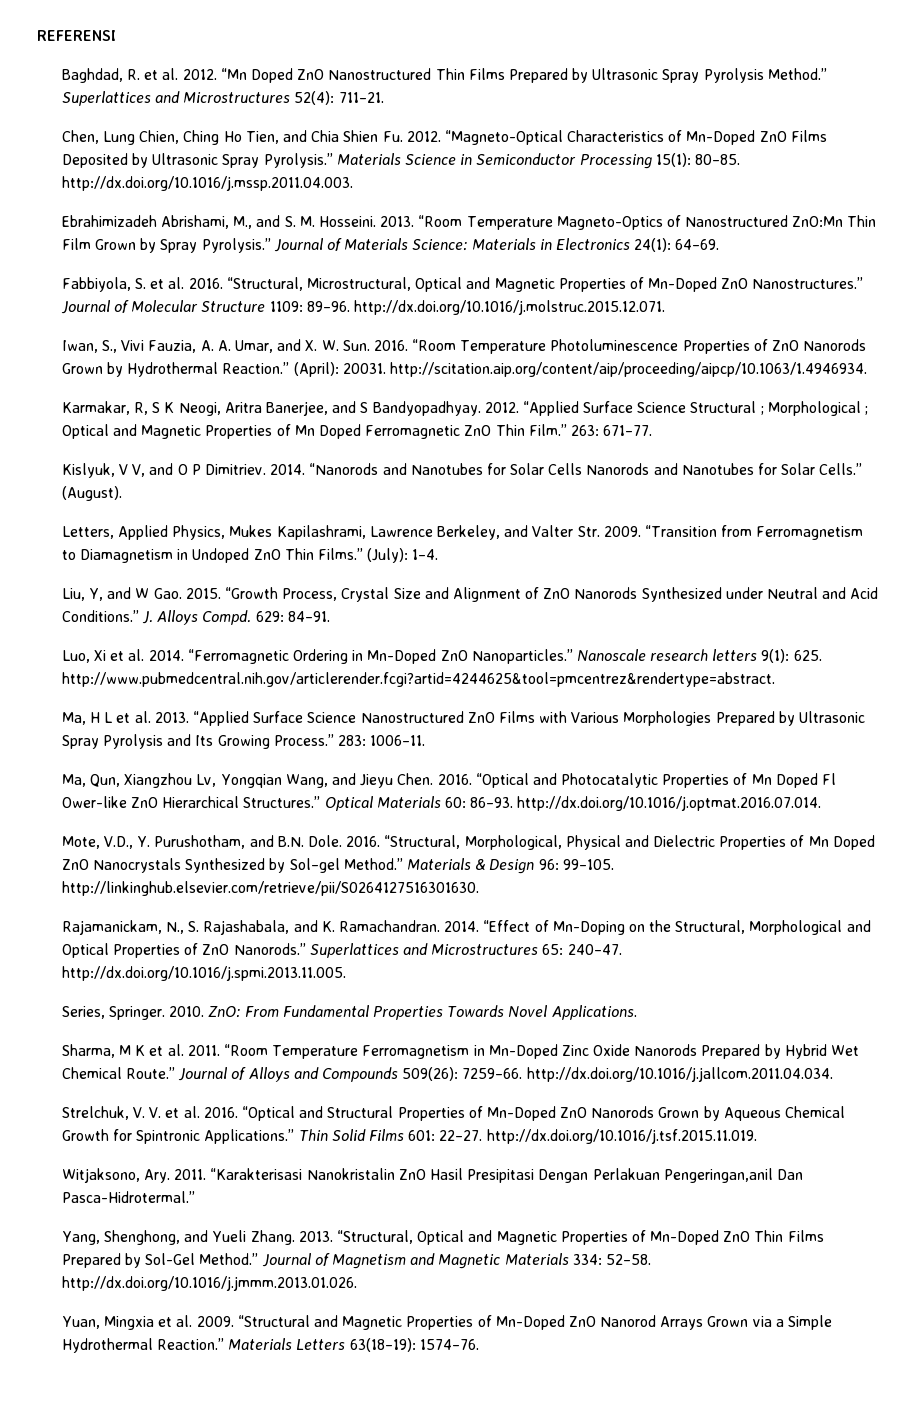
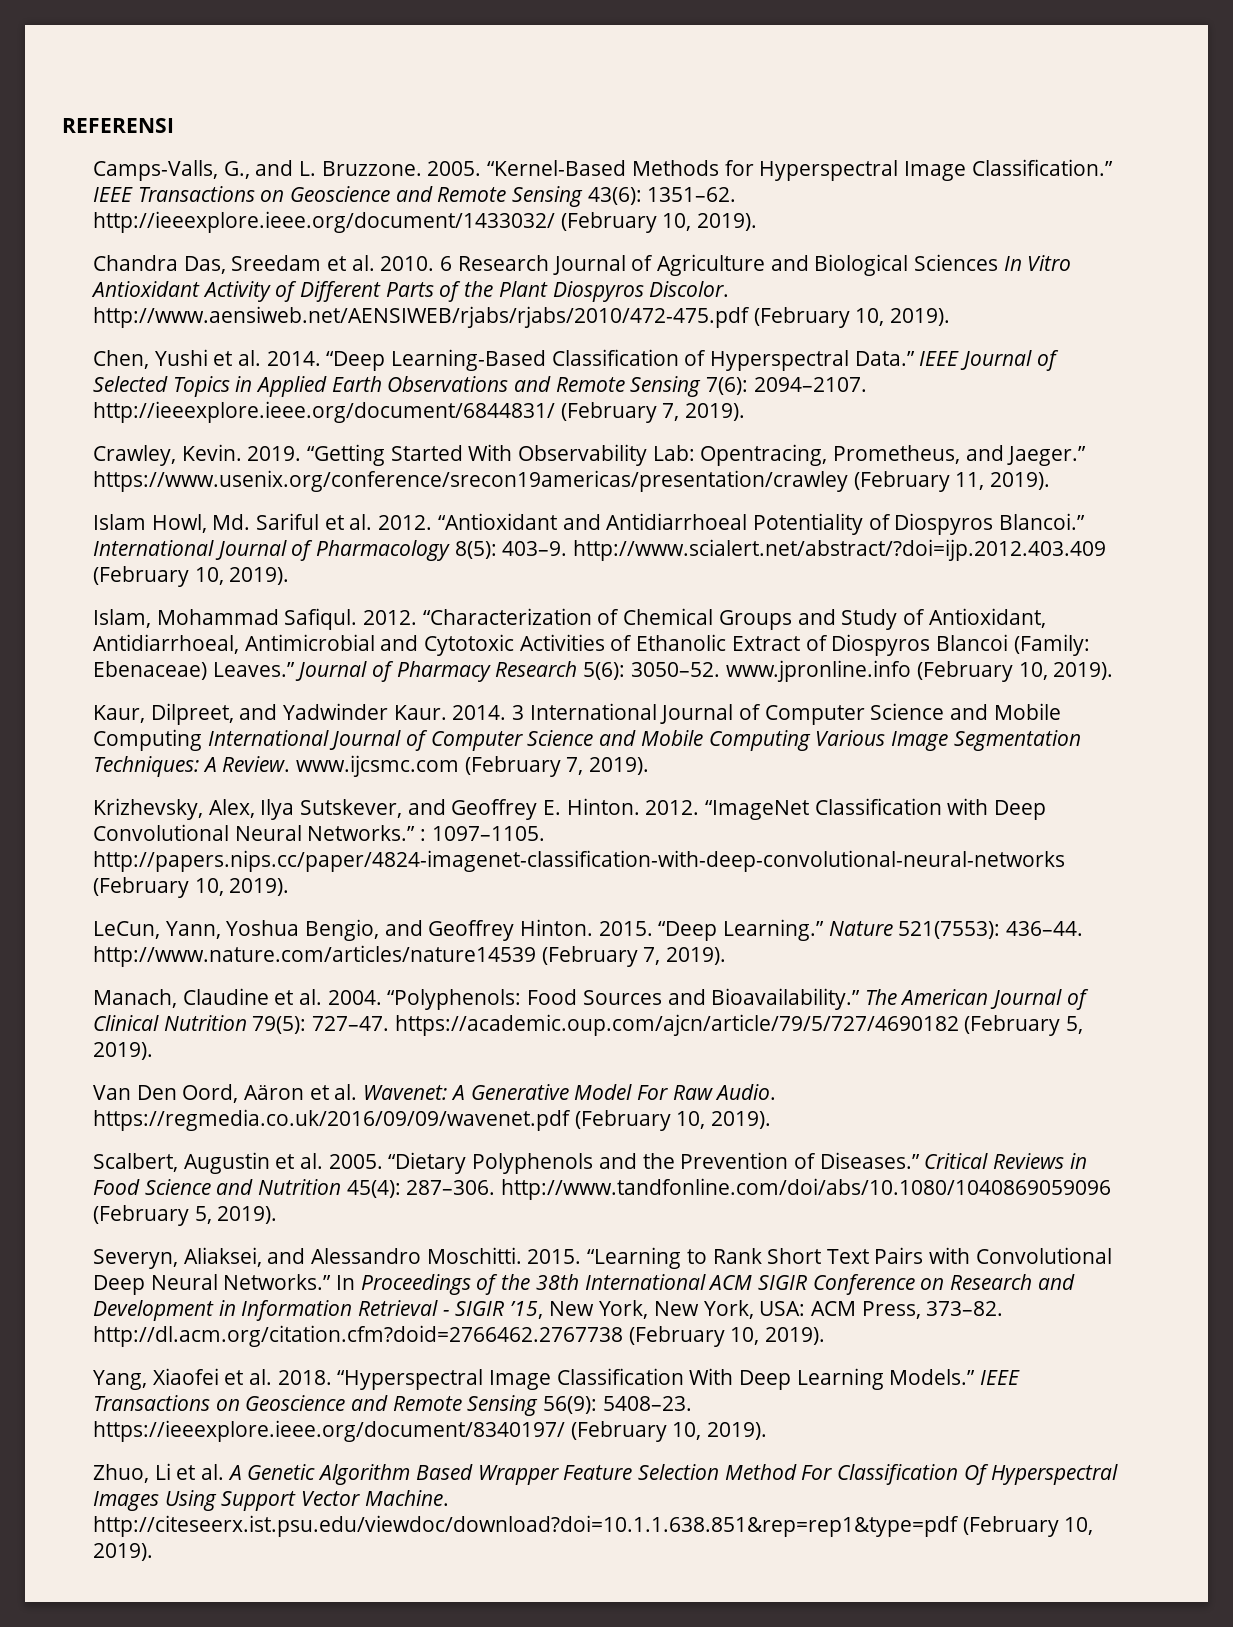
- Baghdad, R. et al. 2012. “Mn Doped ZnO Nanostructured Thin Films Prepared by Ultrasonic Spray Pyrolysis Method.” Superlattices and Microstructures 52(4): 711–21.
- Chen, Lung Chien, Ching Ho Tien, and Chia Shien Fu. 2012. “Magneto-Optical Characteristics of Mn-Doped ZnO Films Deposited by Ultrasonic Spray Pyrolysis.” Materials Science in Semiconductor Processing 15(1): 80–85. http://dx.doi.org/10.1016/j.mssp.2011.04.003.
- Ebrahimizadeh Abrishami, M., and S. M. Hosseini. 2013. “Room Temperature Magneto-Optics of Nanostructured ZnO:Mn Thin Film Grown by Spray Pyrolysis.” Journal of Materials Science: Materials in Electronics 24(1): 64–69.
- Fabbiyola, S. et al. 2016. “Structural, Microstructural, Optical and Magnetic Properties of Mn-Doped ZnO Nanostructures.” Journal of Molecular Structure 1109: 89–96. http://dx.doi.org/10.1016/j.molstruc.2015.12.071.
- Iwan, S., Vivi Fauzia, A. A. Umar, and X. W. Sun. 2016. “Room Temperature Photoluminescence Properties of ZnO Nanorods Grown by Hydrothermal Reaction.” (April): 20031. http://scitation.aip.org/content/aip/proceeding/aipcp/10.1063/1.4946934.
- Karmakar, R, S K Neogi, Aritra Banerjee, and S Bandyopadhyay. 2012. “Applied Surface Science Structural ; Morphological ; Optical and Magnetic Properties of Mn Doped Ferromagnetic ZnO Thin Film.” 263: 671–77.
- Kislyuk, V V, and O P Dimitriev. 2014. “Nanorods and Nanotubes for Solar Cells Nanorods and Nanotubes for Solar Cells.” (August).
- Letters, Applied Physics, Mukes Kapilashrami, Lawrence Berkeley, and Valter Str. 2009. “Transition from Ferromagnetism to Diamagnetism in Undoped ZnO Thin Films.” (July): 1–4.
- Liu, Y, and W Gao. 2015. “Growth Process, Crystal Size and Alignment of ZnO Nanorods Synthesized under Neutral and Acid Conditions.” J. Alloys Compd. 629: 84–91.
- Luo, Xi et al. 2014. “Ferromagnetic Ordering in Mn-Doped ZnO Nanoparticles.” Nanoscale research letters 9(1): 625. http://www.pubmedcentral.nih.gov/articlerender.fcgi?artid=4244625&tool=pmcentrez&rendertype=abstract.
- Ma, H L et al. 2013. “Applied Surface Science Nanostructured ZnO Films with Various Morphologies Prepared by Ultrasonic Spray Pyrolysis and Its Growing Process.” 283: 1006–11.
- Ma, Qun, Xiangzhou Lv, Yongqian Wang, and Jieyu Chen. 2016. “Optical and Photocatalytic Properties of Mn Doped Fl Ower-like ZnO Hierarchical Structures.” Optical Materials 60: 86–93. http://dx.doi.org/10.1016/j.optmat.2016.07.014.
- Mote, V.D., Y. Purushotham, and B.N. Dole. 2016. “Structural, Morphological, Physical and Dielectric Properties of Mn Doped ZnO Nanocrystals Synthesized by Sol–gel Method.” Materials & Design 96: 99–105. http://linkinghub.elsevier.com/retrieve/pii/S0264127516301630.
- Rajamanickam, N., S. Rajashabala, and K. Ramachandran. 2014. “Effect of Mn-Doping on the Structural, Morphological and Optical Properties of ZnO Nanorods.” Superlattices and Microstructures 65: 240–47. http://dx.doi.org/10.1016/j.spmi.2013.11.005.
- Series, Springer. 2010. ZnO: From Fundamental Properties Towards Novel Applications.
- Sharma, M K et al. 2011. “Room Temperature Ferromagnetism in Mn-Doped Zinc Oxide Nanorods Prepared by Hybrid Wet Chemical Route.” Journal of Alloys and Compounds 509(26): 7259–66. http://dx.doi.org/10.1016/j.jallcom.2011.04.034.
- Strelchuk, V. V. et al. 2016. “Optical and Structural Properties of Mn-Doped ZnO Nanorods Grown by Aqueous Chemical Growth for Spintronic Applications.” Thin Solid Films 601: 22–27. http://dx.doi.org/10.1016/j.tsf.2015.11.019.
- Witjaksono, Ary. 2011. “Karakterisasi Nanokristalin ZnO Hasil Presipitasi Dengan Perlakuan Pengeringan,anil Dan Pasca-Hidrotermal.”
- Yang, Shenghong, and Yueli Zhang. 2013. “Structural, Optical and Magnetic Properties of Mn-Doped ZnO Thin Films Prepared by Sol-Gel Method.” Journal of Magnetism and Magnetic Materials 334: 52–58. http://dx.doi.org/10.1016/j.jmmm.2013.01.026.
- Yuan, Mingxia et al. 2009. “Structural and Magnetic Properties of Mn-Doped ZnO Nanorod Arrays Grown via a Simple Hydrothermal Reaction.” Materials Letters 63(18–19): 1574–76.
+ Camps-Valls, G., and L. Bruzzone. 2005. “Kernel-Based Methods for Hyperspectral Image Classification.” IEEE Transactions on Geoscience and Remote Sensing 43(6): 1351–62. http://ieeexplore.ieee.org/document/1433032/ (February 10, 2019).
+ Chandra Das, Sreedam et al. 2010. 6 Research Journal of Agriculture and Biological Sciences In Vitro Antioxidant Activity of Different Parts of the Plant Diospyros Discolor. http://www.aensiweb.net/AENSIWEB/rjabs/rjabs/2010/472-475.pdf (February 10, 2019).
+ Chen, Yushi et al. 2014. “Deep Learning-Based Classification of Hyperspectral Data.” IEEE Journal of Selected Topics in Applied Earth Observations and Remote Sensing 7(6): 2094–2107. http://ieeexplore.ieee.org/document/6844831/ (February 7, 2019).
+ Crawley, Kevin. 2019. “Getting Started With Observability Lab: Opentracing, Prometheus, and Jaeger.” https://www.usenix.org/conference/srecon19americas/presentation/crawley (February 11, 2019).
+ Islam Howl, Md. Sariful et al. 2012. “Antioxidant and Antidiarrhoeal Potentiality of Diospyros Blancoi.” International Journal of Pharmacology 8(5): 403–9. http://www.scialert.net/abstract/?doi=ijp.2012.403.409 (February 10, 2019).
+ Islam, Mohammad Safiqul. 2012. “Characterization of Chemical Groups and Study of Antioxidant, Antidiarrhoeal, Antimicrobial and Cytotoxic Activities of Ethanolic Extract of Diospyros Blancoi (Family: Ebenaceae) Leaves.” Journal of Pharmacy Research 5(6): 3050–52. www.jpronline.info (February 10, 2019).
+ Kaur, Dilpreet, and Yadwinder Kaur. 2014. 3 International Journal of Computer Science and Mobile Computing International Journal of Computer Science and Mobile Computing Various Image Segmentation Techniques: A Review. www.ijcsmc.com (February 7, 2019).
+ Krizhevsky, Alex, Ilya Sutskever, and Geoffrey E. Hinton. 2012. “ImageNet Classification with Deep Convolutional Neural Networks.” : 1097–1105. http://papers.nips.cc/paper/4824-imagenet-classification-with-deep-convolutional-neural-networks (February 10, 2019).
+ LeCun, Yann, Yoshua Bengio, and Geoffrey Hinton. 2015. “Deep Learning.” Nature 521(7553): 436–44. http://www.nature.com/articles/nature14539 (February 7, 2019).
+ Manach, Claudine et al. 2004. “Polyphenols: Food Sources and Bioavailability.” The American Journal of Clinical Nutrition 79(5): 727–47. https://academic.oup.com/ajcn/article/79/5/727/4690182 (February 5, 2019).
+ Van Den Oord, Aäron et al. Wavenet: A Generative Model For Raw Audio. https://regmedia.co.uk/2016/09/09/wavenet.pdf (February 10, 2019).
+ Scalbert, Augustin et al. 2005. “Dietary Polyphenols and the Prevention of Diseases.” Critical Reviews in Food Science and Nutrition 45(4): 287–306. http://www.tandfonline.com/doi/abs/10.1080/1040869059096 (February 5, 2019).
+ Severyn, Aliaksei, and Alessandro Moschitti. 2015. “Learning to Rank Short Text Pairs with Convolutional Deep Neural Networks.” In Proceedings of the 38th International ACM SIGIR Conference on Research and Development in Information Retrieval - SIGIR ’15, New York, New York, USA: ACM Press, 373–82. http://dl.acm.org/citation.cfm?doid=2766462.2767738 (February 10, 2019).
+ Yang, Xiaofei et al. 2018. “Hyperspectral Image Classification With Deep Learning Models.” IEEE Transactions on Geoscience and Remote Sensing 56(9): 5408–23. https://ieeexplore.ieee.org/document/8340197/ (February 10, 2019).
+ Zhuo, Li et al. A Genetic Algorithm Based Wrapper Feature Selection Method For Classification Of Hyperspectral Images Using Support Vector Machine. http://citeseerx.ist.psu.edu/viewdoc/download?doi=10.1.1.638.851&rep=rep1&type=pdf (February 10, 2019).

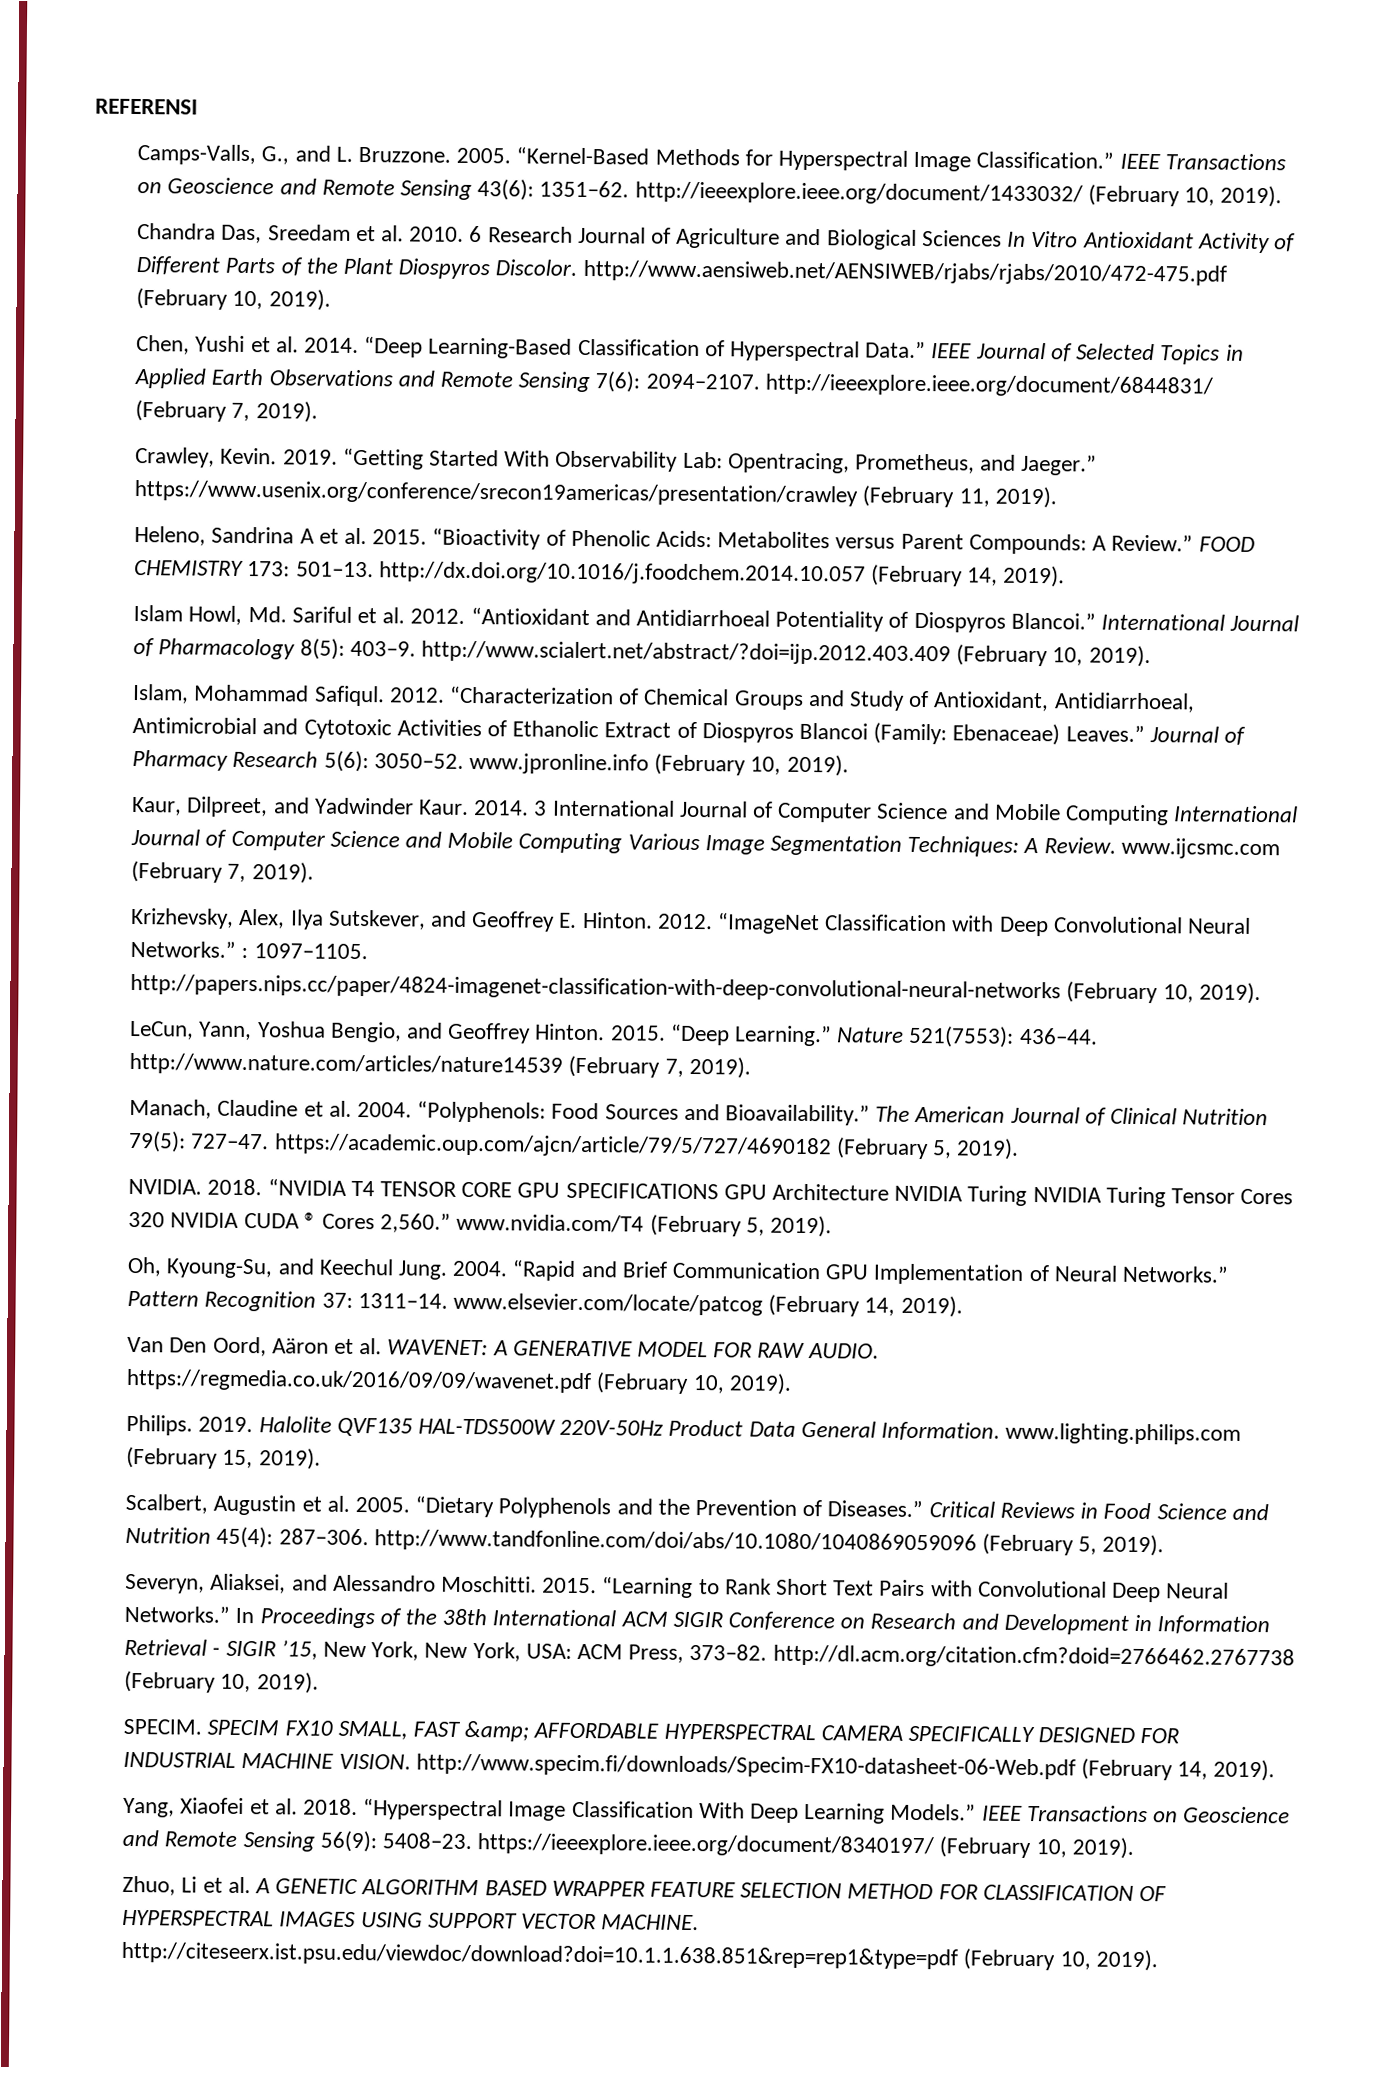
+ Heleno, Sandrina A et al. 2015. “Bioactivity of Phenolic Acids: Metabolites versus Parent Compounds: A Review.” FOOD CHEMISTRY 173: 501–13. http://dx.doi.org/10.1016/j.foodchem.2014.10.057 (February 14, 2019).
+ NVIDIA. 2018. “NVIDIA T4 TENSOR CORE GPU SPECIFICATIONS GPU Architecture NVIDIA Turing NVIDIA Turing Tensor Cores 320 NVIDIA CUDA ® Cores 2,560.” www.nvidia.com/T4 (February 5, 2019).
+ Oh, Kyoung-Su, and Keechul Jung. 2004. “Rapid and Brief Communication GPU Implementation of Neural Networks.” Pattern Recognition 37: 1311–14. www.elsevier.com/locate/patcog (February 14, 2019).
- Van Den Oord, Aäron et al. Wavenet: A Generative Model For Raw Audio. https://regmedia.co.uk/2016/09/09/wavenet.pdf (February 10, 2019).
+ Van Den Oord, Aäron et al. WAVENET: A GENERATIVE MODEL FOR RAW AUDIO. https://regmedia.co.uk/2016/09/09/wavenet.pdf (February 10, 2019).
+ Philips. 2019. Halolite QVF135 HAL-TDS500W 220V-50Hz Product Data General Information. www.lighting.philips.com (February 15, 2019).
+ SPECIM. SPECIM FX10 SMALL, FAST &amp; AFFORDABLE HYPERSPECTRAL CAMERA SPECIFICALLY DESIGNED FOR INDUSTRIAL MACHINE VISION. http://www.specim.fi/downloads/Specim-FX10-datasheet-06-Web.pdf (February 14, 2019).
- Zhuo, Li et al. A Genetic Algorithm Based Wrapper Feature Selection Method For Classification Of Hyperspectral Images Using Support Vector Machine. http://citeseerx.ist.psu.edu/viewdoc/download?doi=10.1.1.638.851&rep=rep1&type=pdf (February 10, 2019).
+ Zhuo, Li et al. A GENETIC ALGORITHM BASED WRAPPER FEATURE SELECTION METHOD FOR CLASSIFICATION OF HYPERSPECTRAL IMAGES USING SUPPORT VECTOR MACHINE. http://citeseerx.ist.psu.edu/viewdoc/download?doi=10.1.1.638.851&rep=rep1&type=pdf (February 10, 2019).

